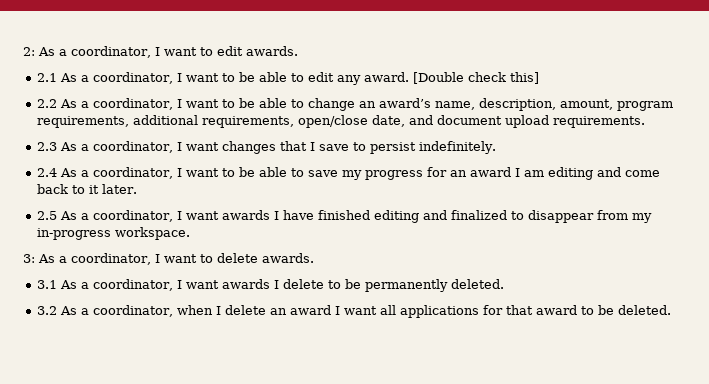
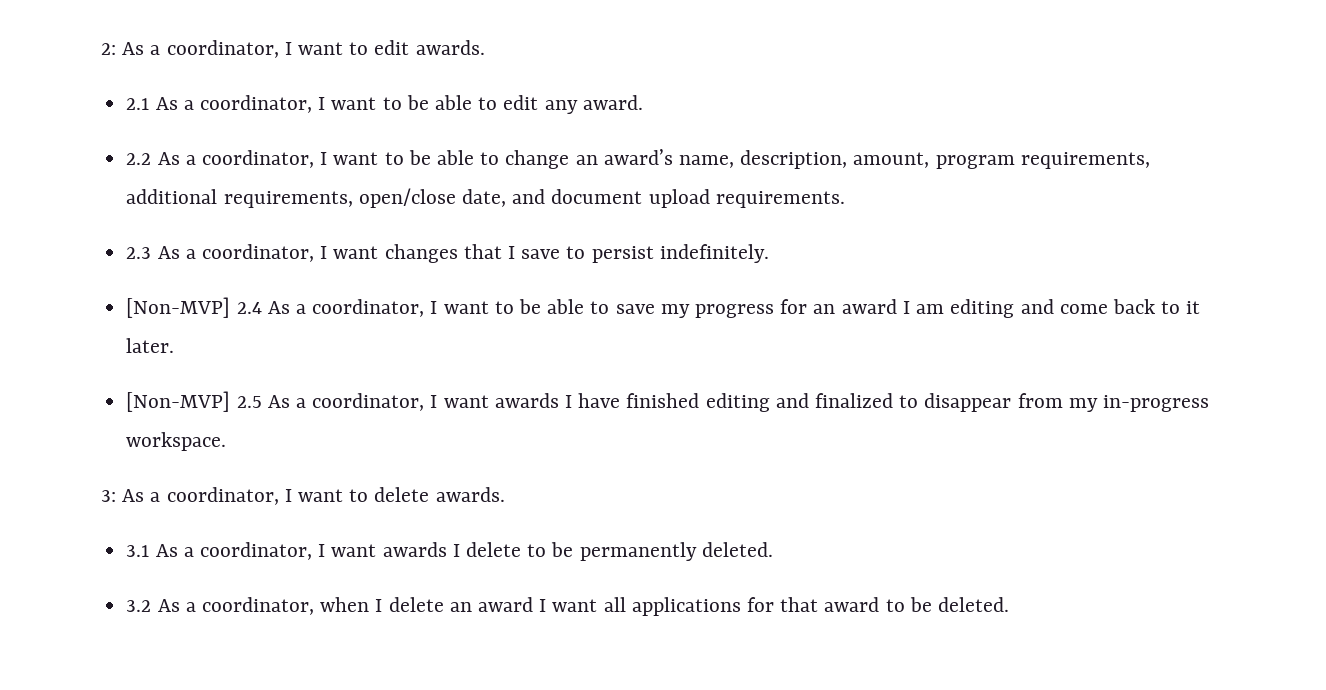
- [Double check this]
- 2.4 As a coordinator, I want to be able to save my progress for an award I am editing and come back to it later.
+ [Non-MVP] 2.4 As a coordinator, I want to be able to save my progress for an award I am editing and come back to it later.
- 2.5 As a coordinator, I want awards I have finished editing and finalized to disappear from my in-progress workspace.
+ [Non-MVP] 2.5 As a coordinator, I want awards I have finished editing and finalized to disappear from my in-progress workspace.

